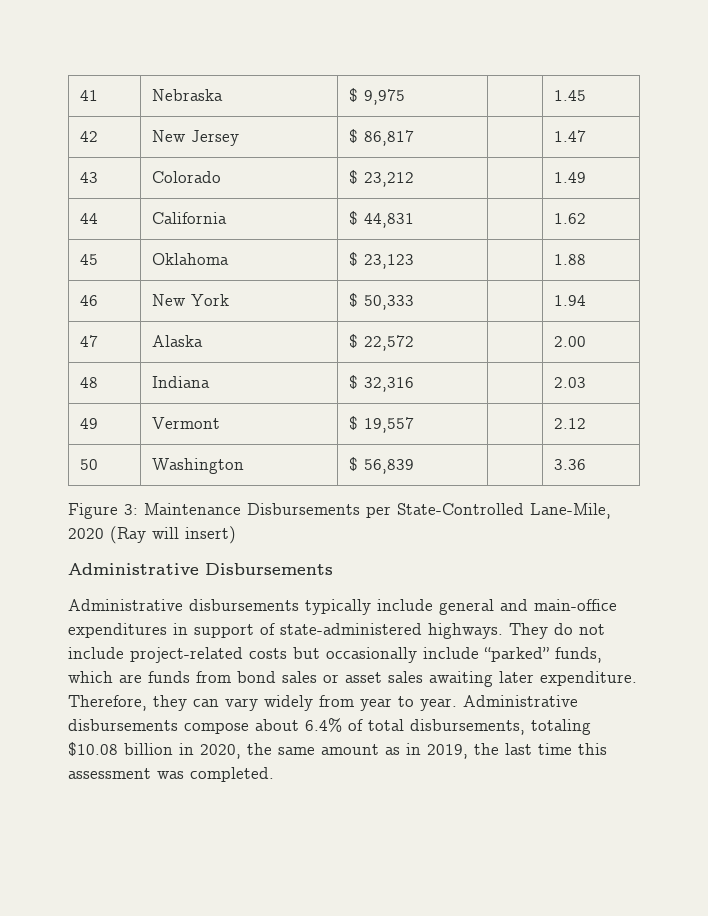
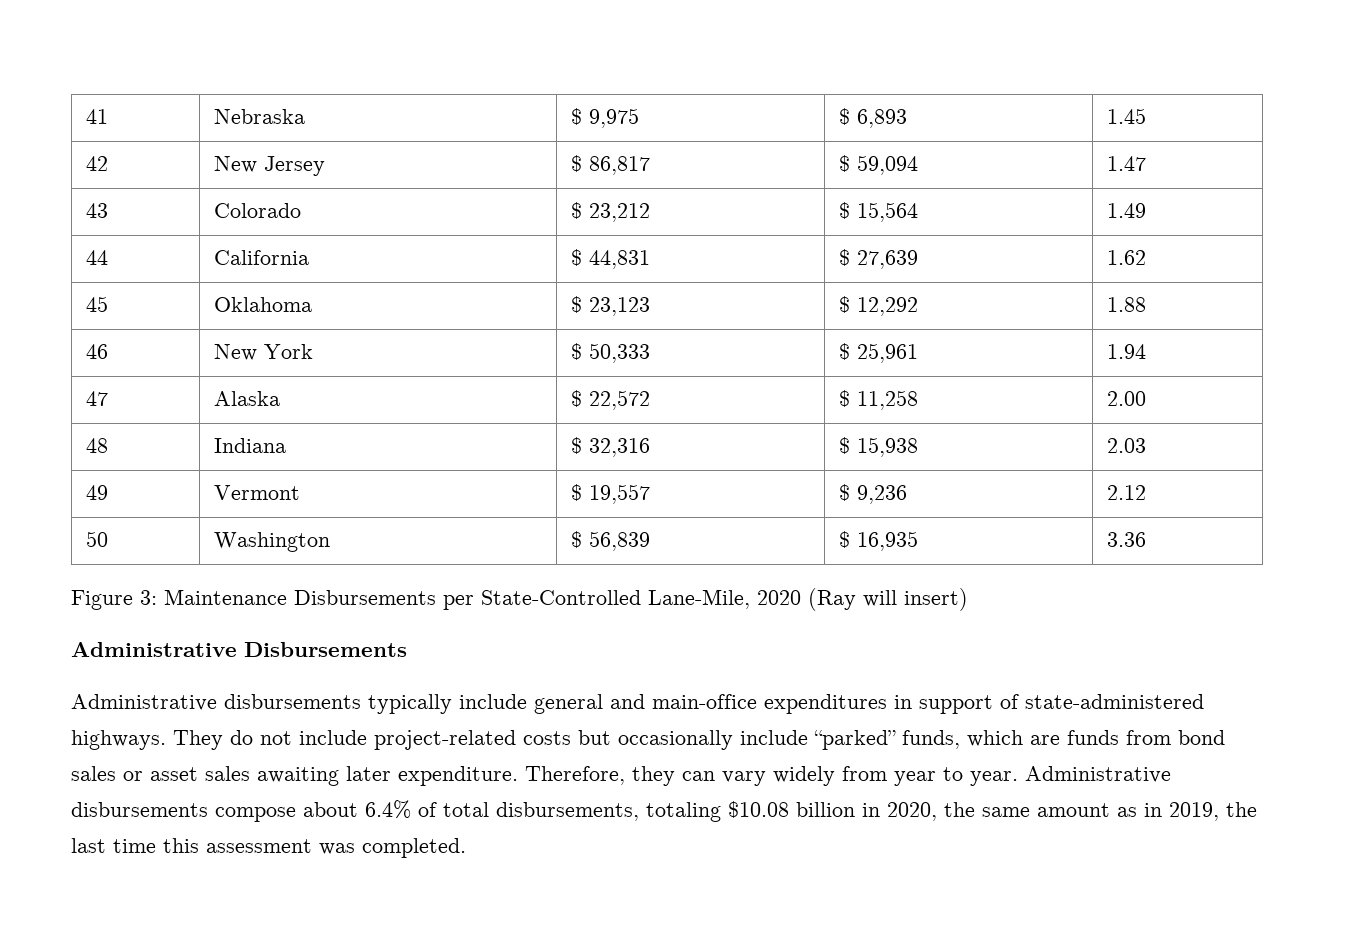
- 41 | Nebraska | $ 9,975 | | 1.45
+ 41 | Nebraska | $ 9,975 | $ 6,893 | 1.45
- 42 | New Jersey | $ 86,817 | | 1.47
+ 42 | New Jersey | $ 86,817 | $ 59,094 | 1.47
- 43 | Colorado | $ 23,212 | | 1.49
+ 43 | Colorado | $ 23,212 | $ 15,564 | 1.49
- 44 | California | $ 44,831 | | 1.62
+ 44 | California | $ 44,831 | $ 27,639 | 1.62
- 45 | Oklahoma | $ 23,123 | | 1.88
+ 45 | Oklahoma | $ 23,123 | $ 12,292 | 1.88
- 46 | New York | $ 50,333 | | 1.94
+ 46 | New York | $ 50,333 | $ 25,961 | 1.94
- 47 | Alaska | $ 22,572 | | 2.00
+ 47 | Alaska | $ 22,572 | $ 11,258 | 2.00
- 48 | Indiana | $ 32,316 | | 2.03
+ 48 | Indiana | $ 32,316 | $ 15,938 | 2.03
- 49 | Vermont | $ 19,557 | | 2.12
+ 49 | Vermont | $ 19,557 | $ 9,236 | 2.12
- 50 | Washington | $ 56,839 | | 3.36
+ 50 | Washington | $ 56,839 | $ 16,935 | 3.36

